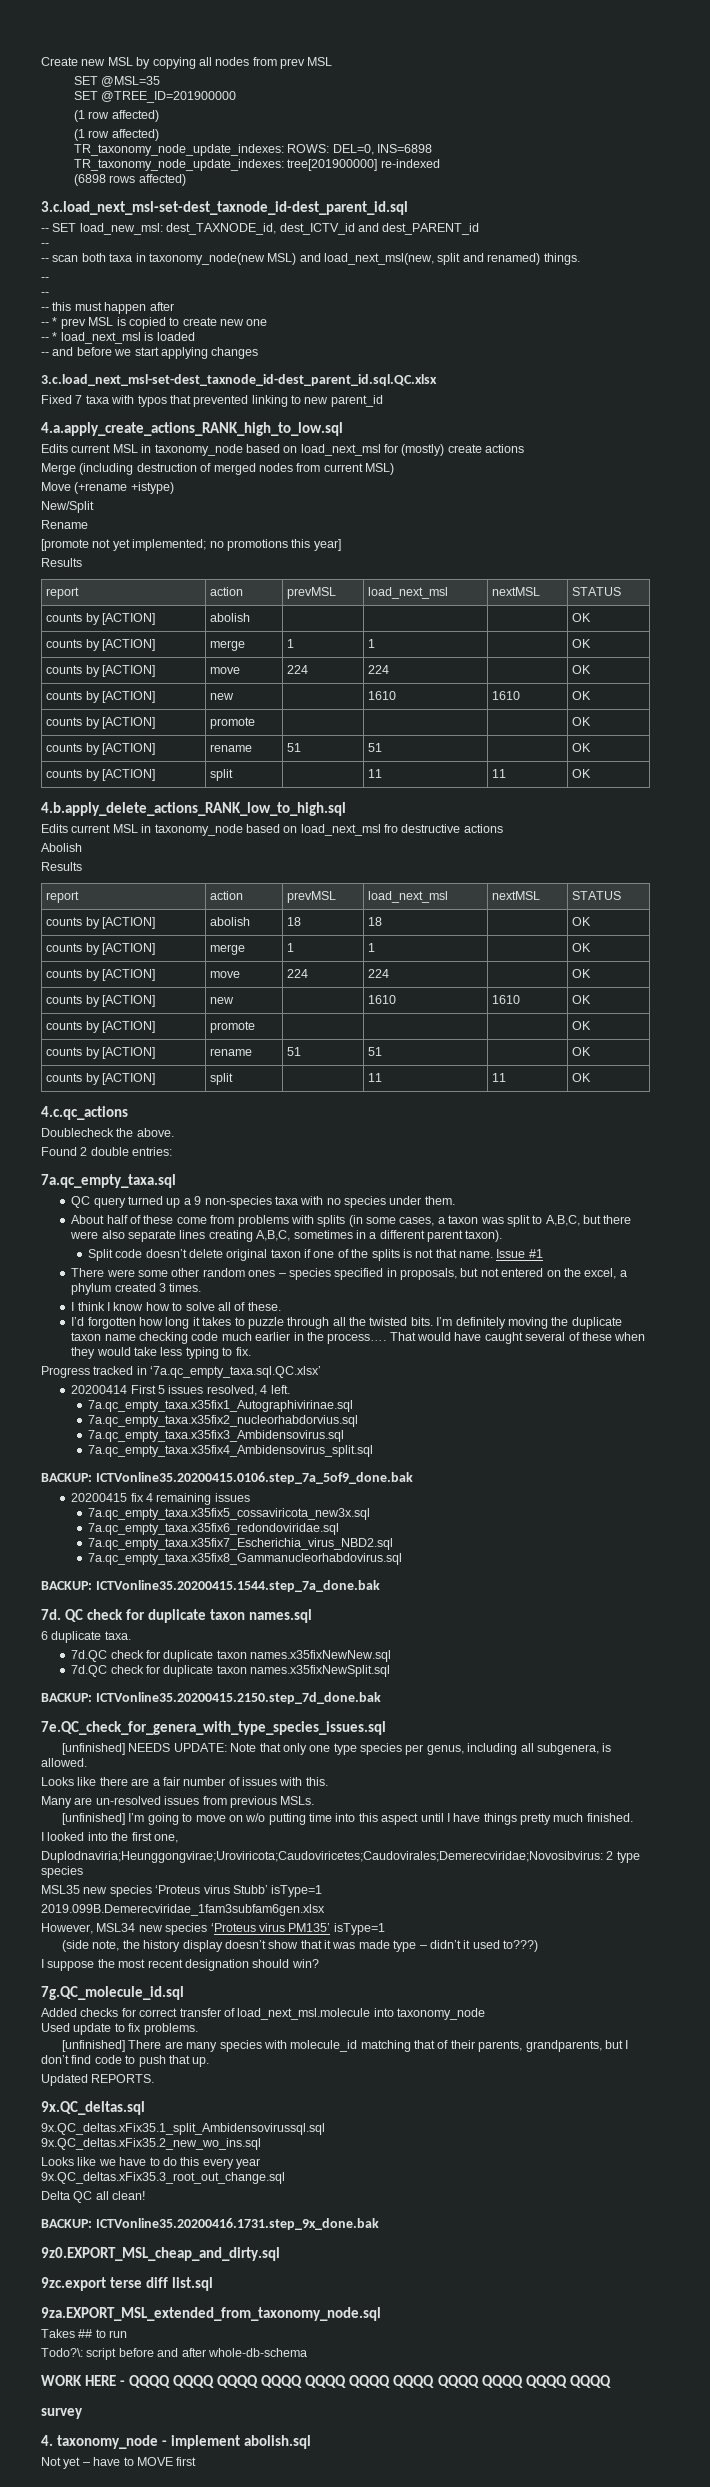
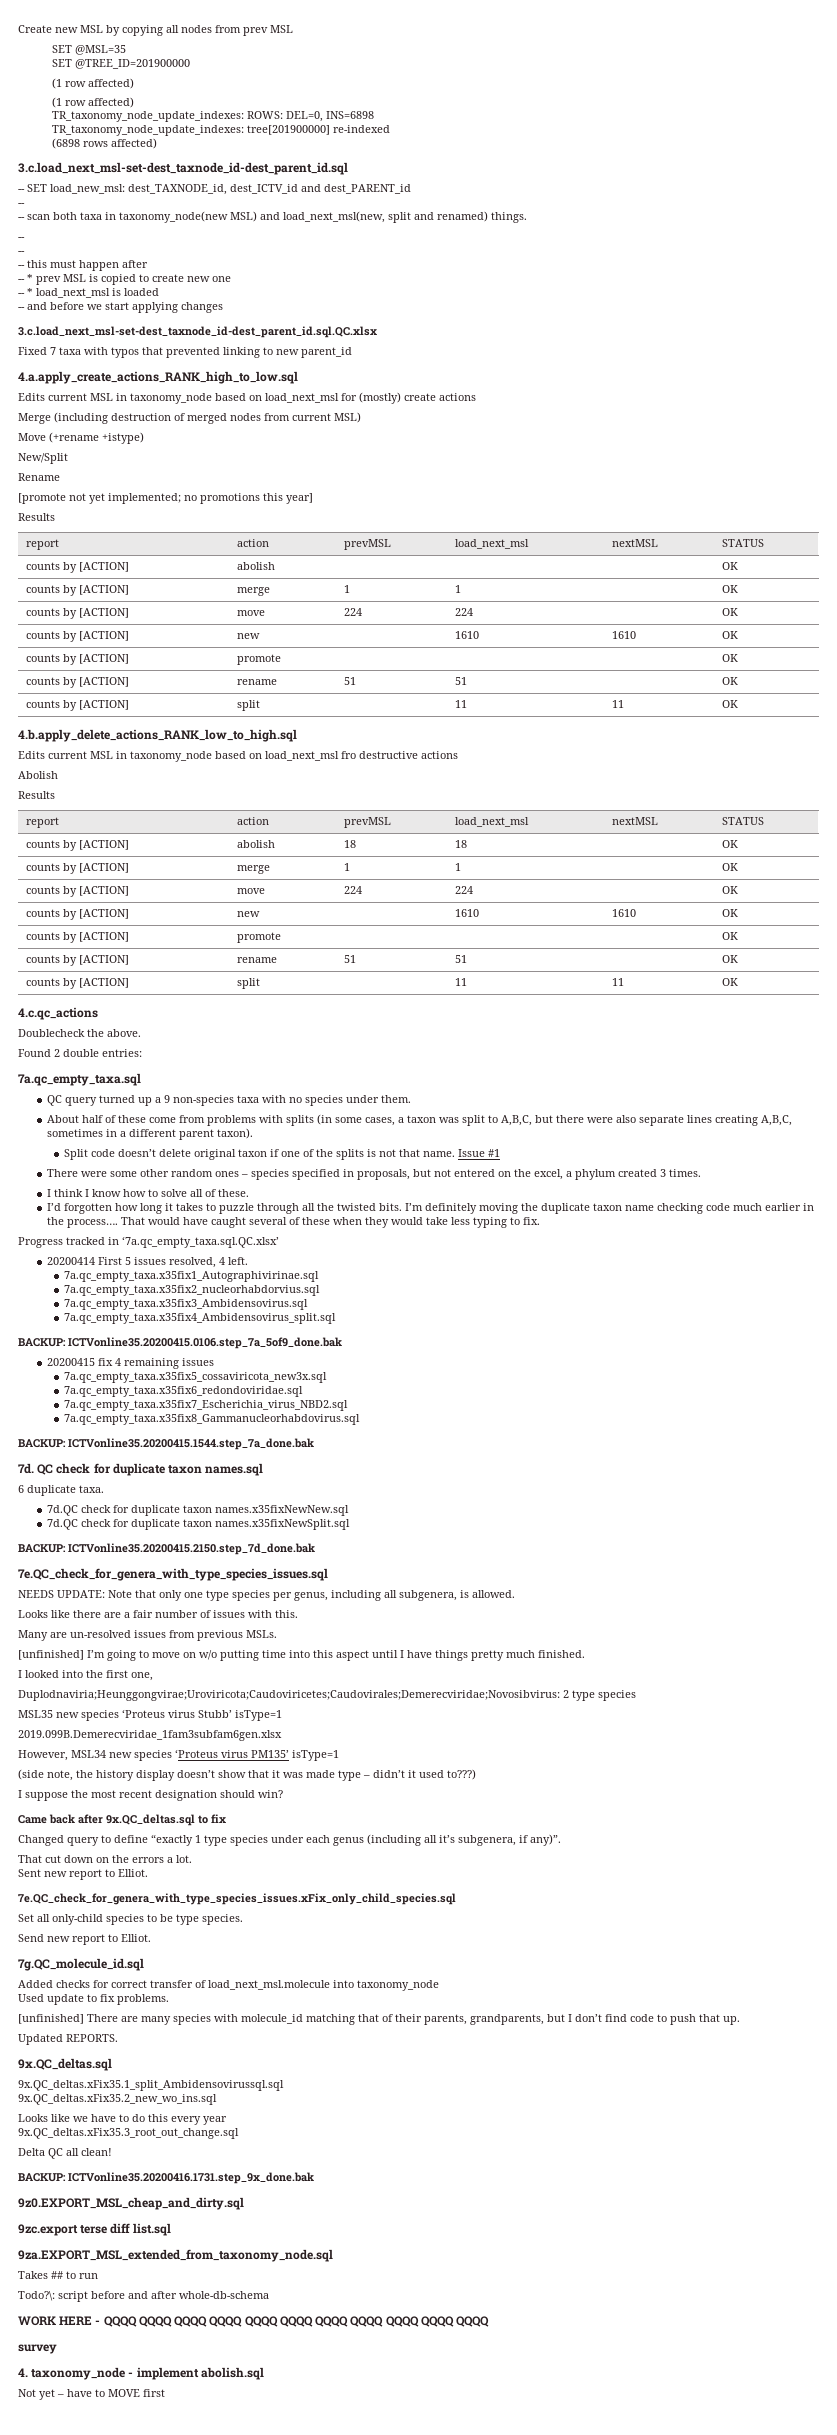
- [unfinished] NEEDS UPDATE: Note that only one type species per genus, including all subgenera, is allowed.
+ NEEDS UPDATE: Note that only one type species per genus, including all subgenera, is allowed.
+ Came back after 9x.QC_deltas.sql to fix
+ Changed query to define “exactly 1 type species under each genus (including all it’s subgenera, if any)”.
+ That cut down on the errors a lot.
+ Sent new report to Elliot.
+ 7e.QC_check_for_genera_with_type_species_issues.xFix_only_child_species.sql
+ Set all only-child species to be type species.
+ Send new report to Elliot.

